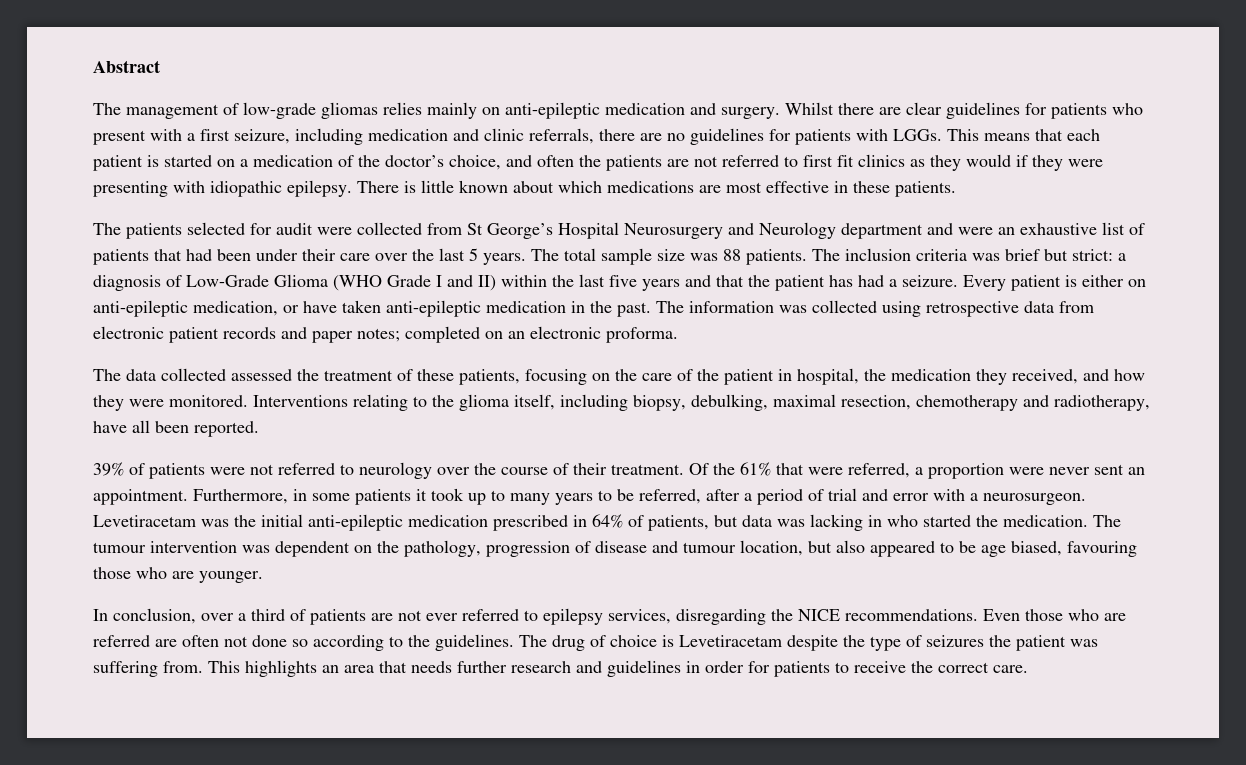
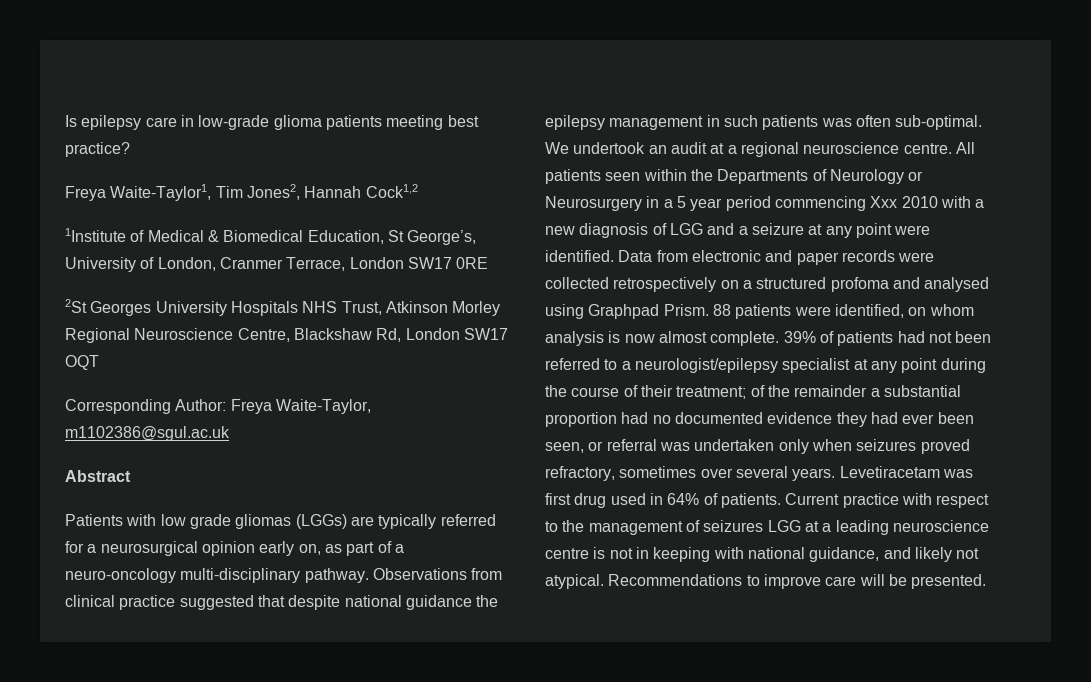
+ Is epilepsy care in low-grade glioma patients meeting best practice?
+ Freya Waite-Taylor1, Tim Jones2, Hannah Cock1,2
+ 1Institute of Medical & Biomedical Education, St George’s, University of London, Cranmer Terrace, London SW17 0RE
+ 2St Georges University Hospitals NHS Trust, Atkinson Morley Regional Neuroscience Centre, Blackshaw Rd, London SW17 OQT
+ Corresponding Author: Freya Waite-Taylor, m1102386@sgul.ac.uk
  Abstract
- The management of low-grade gliomas relies mainly on anti-epileptic medication and surgery. Whilst there are clear guidelines for patients who present with a first seizure, including medication and clinic referrals, there are no guidelines for patients with LGGs. This means that each patient is started on a medication of the doctor’s choice, and often the patients are not referred to first fit clinics as they would if they were presenting with idiopathic epilepsy. There is little known about which medications are most effective in these patients.
- The patients selected for audit were collected from St George’s Hospital Neurosurgery and Neurology department and were an exhaustive list of patients that had been under their care over the last 5 years. The total sample size was 88 patients. The inclusion criteria was brief but strict: a diagnosis of Low-Grade Glioma (WHO Grade I and II) within the last five years and that the patient has had a seizure. Every patient is either on anti-epileptic medication, or have taken anti-epileptic medication in the past. The information was collected using retrospective data from electronic patient records and paper notes; completed on an electronic proforma.
- The data collected assessed the treatment of these patients, focusing on the care of the patient in hospital, the medication they received, and how they were monitored. Interventions relating to the glioma itself, including biopsy, debulking, maximal resection, chemotherapy and radiotherapy, have all been reported.
- 39% of patients were not referred to neurology over the course of their treatment. Of the 61% that were referred, a proportion were never sent an appointment. Furthermore, in some patients it took up to many years to be referred, after a period of trial and error with a neurosurgeon. Levetiracetam was the initial anti-epileptic medication prescribed in 64% of patients, but data was lacking in who started the medication. The tumour intervention was dependent on the pathology, progression of disease and tumour location, but also appeared to be age biased, favouring those who are younger.
- In conclusion, over a third of patients are not ever referred to epilepsy services, disregarding the NICE recommendations. Even those who are referred are often not done so according to the guidelines. The drug of choice is Levetiracetam despite the type of seizures the patient was suffering from. This highlights an area that needs further research and guidelines in order for patients to receive the correct care.
+ Patients with low grade gliomas (LGGs) are typically referred for a neurosurgical opinion early on, as part of a neuro-oncology multi-disciplinary pathway. Observations from clinical practice suggested that despite national guidance the epilepsy management in such patients was often sub-optimal. We undertook an audit at a regional neuroscience centre. All patients seen within the Departments of Neurology or Neurosurgery in a 5 year period commencing Xxx 2010 with a new diagnosis of LGG and a seizure at any point were identified. Data from electronic and paper records were collected retrospectively on a structured profoma and analysed using Graphpad Prism. 88 patients were identified, on whom analysis is now almost complete. 39% of patients had not been referred to a neurologist/epilepsy specialist at any point during the course of their treatment; of the remainder a substantial proportion had no documented evidence they had ever been seen, or referral was undertaken only when seizures proved refractory, sometimes over several years. Levetiracetam was first drug used in 64% of patients. Current practice with respect to the management of seizures LGG at a leading neuroscience centre is not in keeping with national guidance, and likely not atypical. Recommendations to improve care will be presented.

